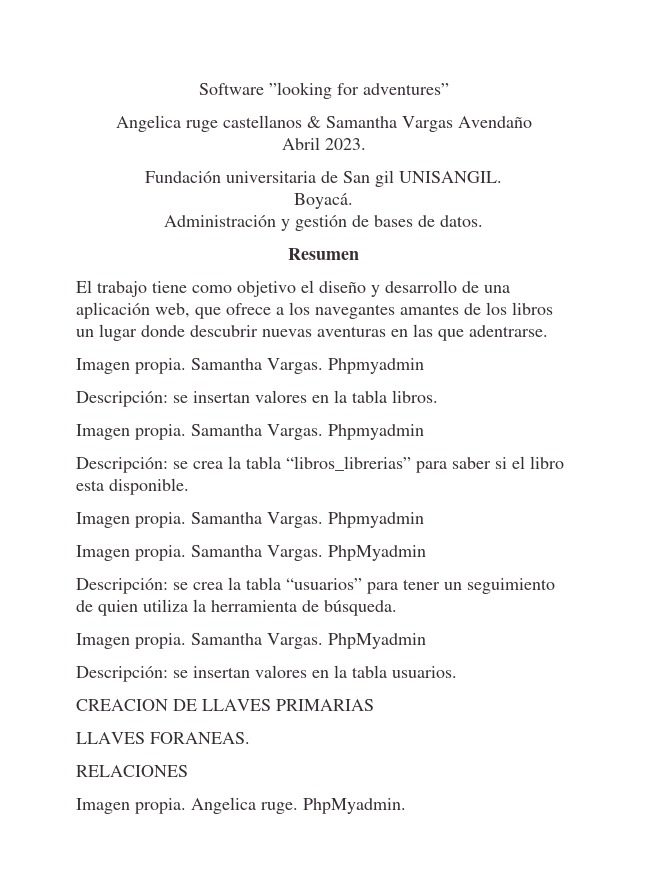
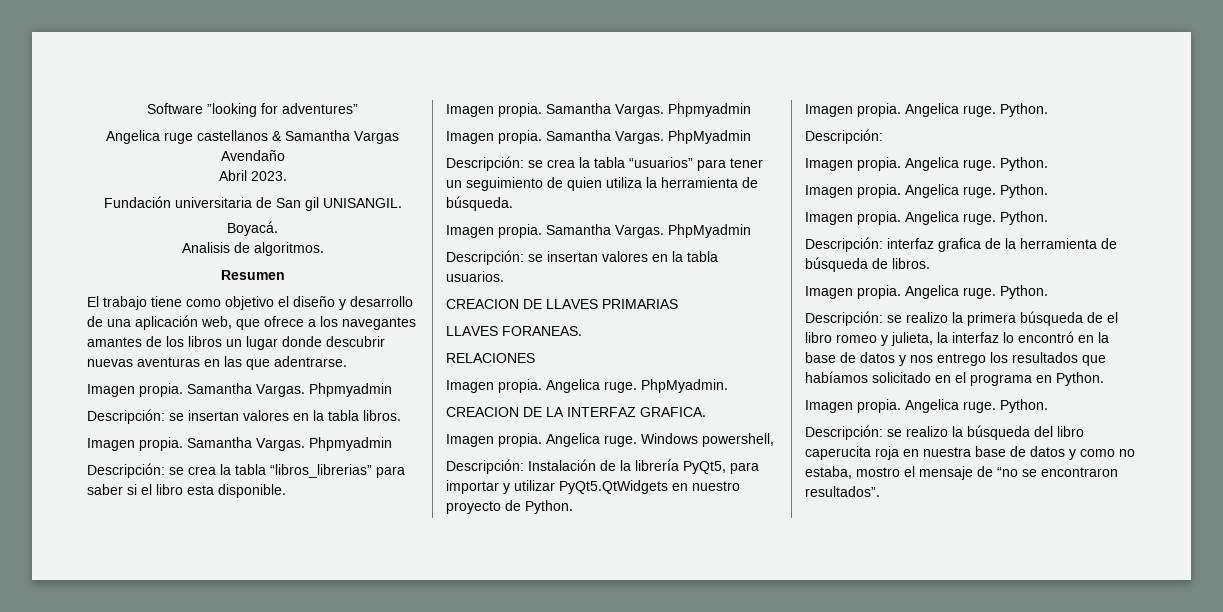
- Administración y gestión de bases de datos.
+ Analisis de algoritmos.
+ CREACION DE LA INTERFAZ GRAFICA.
+ Imagen propia. Angelica ruge. Windows powershell,
+ Descripción: Instalación de la librería PyQt5, para importar y utilizar PyQt5.QtWidgets en nuestro proyecto de Python.
+ Imagen propia. Angelica ruge. Python.
+ Descripción:
+ Imagen propia. Angelica ruge. Python.
+ Imagen propia. Angelica ruge. Python.
+ Imagen propia. Angelica ruge. Python.
+ Descripción: interfaz grafica de la herramienta de búsqueda de libros.
+ Imagen propia. Angelica ruge. Python.
+ Descripción: se realizo la primera búsqueda de el libro romeo y julieta, la interfaz lo encontró en la base de datos y nos entrego los resultados que habíamos solicitado en el programa en Python.
+ Imagen propia. Angelica ruge. Python.
+ Descripción: se realizo la búsqueda del libro caperucita roja en nuestra base de datos y como no estaba, mostro el mensaje de “no se encontraron resultados”.

